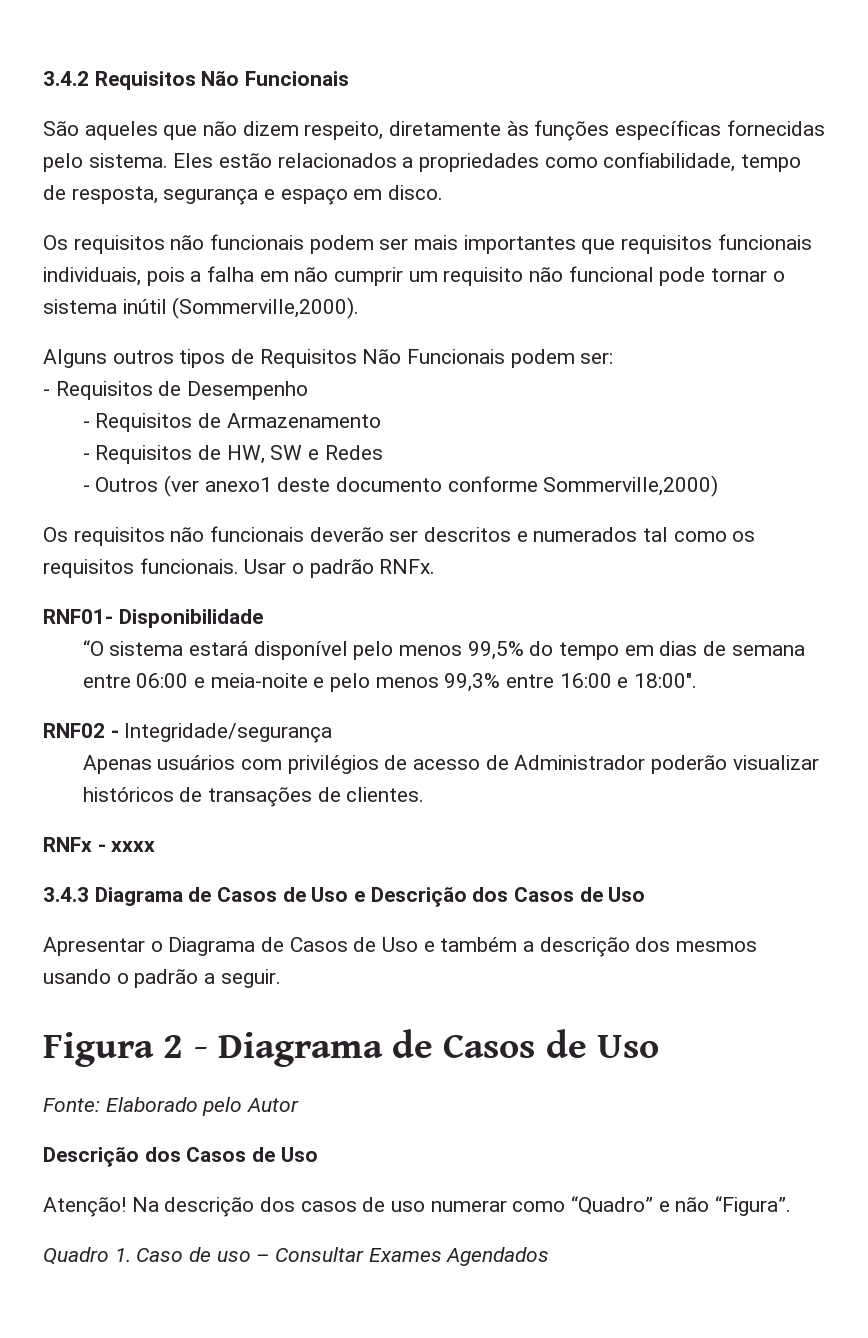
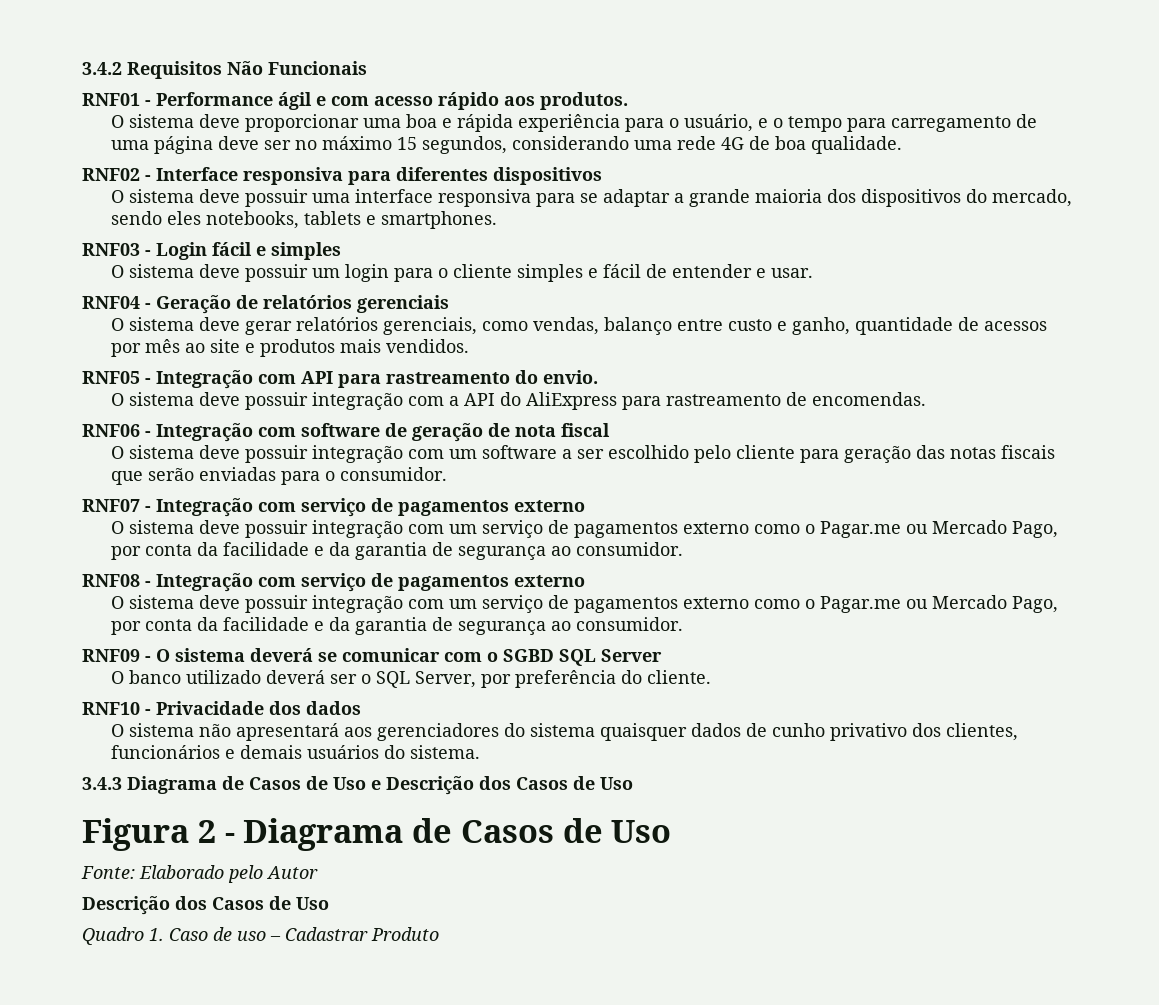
- São aqueles que não dizem respeito, diretamente às funções específicas fornecidas pelo sistema. Eles estão relacionados a propriedades como confiabilidade, tempo de resposta, segurança e espaço em disco.
- Os requisitos não funcionais podem ser mais importantes que requisitos funcionais individuais, pois a falha em não cumprir um requisito não funcional pode tornar o sistema inútil (Sommerville,2000).
- Alguns outros tipos de Requisitos Não Funcionais podem ser:
- - Requisitos de Desempenho
- - Requisitos de Armazenamento
- - Requisitos de HW, SW e Redes
- - Outros (ver anexo1 deste documento conforme Sommerville,2000)
- Os requisitos não funcionais deverão ser descritos e numerados tal como os requisitos funcionais. Usar o padrão RNFx.
- RNF01- Disponibilidade
- “O sistema estará disponível pelo menos 99,5% do tempo em dias de semana entre 06:00 e meia-noite e pelo menos 99,3% entre 16:00 e 18:00".
- RNF02 - Integridade/segurança
- Apenas usuários com privilégios de acesso de Administrador poderão visualizar históricos de transações de clientes.
- RNFx - xxxx
+ RNF01 - Performance ágil e com acesso rápido aos produtos.
+ O sistema deve proporcionar uma boa e rápida experiência para o usuário, e o tempo para carregamento de uma página deve ser no máximo 15 segundos, considerando uma rede 4G de boa qualidade.
+ RNF02 - Interface responsiva para diferentes dispositivos
+ O sistema deve possuir uma interface responsiva para se adaptar a grande maioria dos dispositivos do mercado, sendo eles notebooks, tablets e smartphones.
+ RNF03 - Login fácil e simples
+ O sistema deve possuir um login para o cliente simples e fácil de entender e usar.
+ RNF04 - Geração de relatórios gerenciais
+ O sistema deve gerar relatórios gerenciais, como vendas, balanço entre custo e ganho, quantidade de acessos por mês ao site e produtos mais vendidos.
+ RNF05 - Integração com API para rastreamento do envio.
+ O sistema deve possuir integração com a API do AliExpress para rastreamento de encomendas.
+ RNF06 - Integração com software de geração de nota fiscal
+ O sistema deve possuir integração com um software a ser escolhido pelo cliente para geração das notas fiscais que serão enviadas para o consumidor.
+ RNF07 - Integração com serviço de pagamentos externo
+ O sistema deve possuir integração com um serviço de pagamentos externo como o Pagar.me ou Mercado Pago, por conta da facilidade e da garantia de segurança ao consumidor.
+ RNF08 - Integração com serviço de pagamentos externo
+ O sistema deve possuir integração com um serviço de pagamentos externo como o Pagar.me ou Mercado Pago, por conta da facilidade e da garantia de segurança ao consumidor.
+ RNF09 - O sistema deverá se comunicar com o SGBD SQL Server
+ O banco utilizado deverá ser o SQL Server, por preferência do cliente.
+ RNF10 - Privacidade dos dados
+ O sistema não apresentará aos gerenciadores do sistema quaisquer dados de cunho privativo dos clientes, funcionários e demais usuários do sistema.
- Apresentar o Diagrama de Casos de Uso e também a descrição dos mesmos usando o padrão a seguir.
- Atenção! Na descrição dos casos de uso numerar como “Quadro” e não “Figura”.
- Quadro 1. Caso de uso – Consultar Exames Agendados
+ Quadro 1. Caso de uso – Cadastrar Produto

